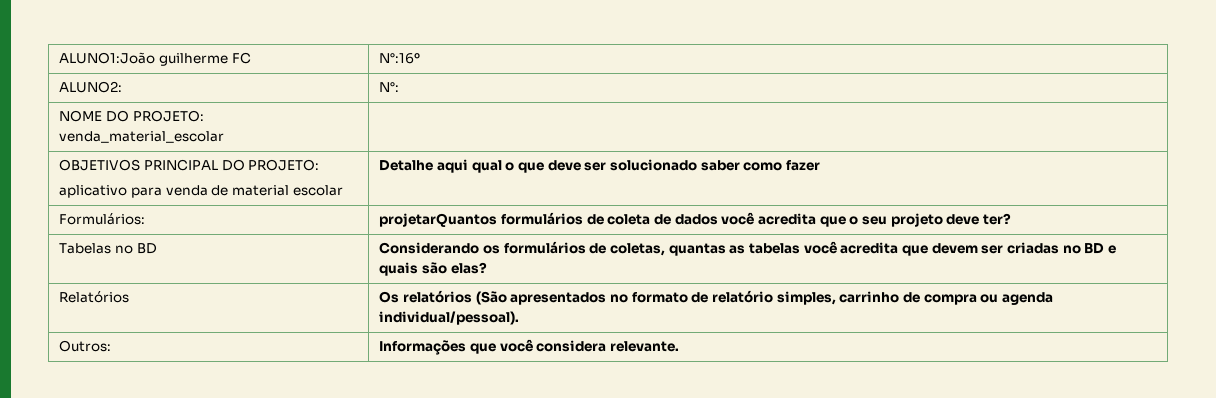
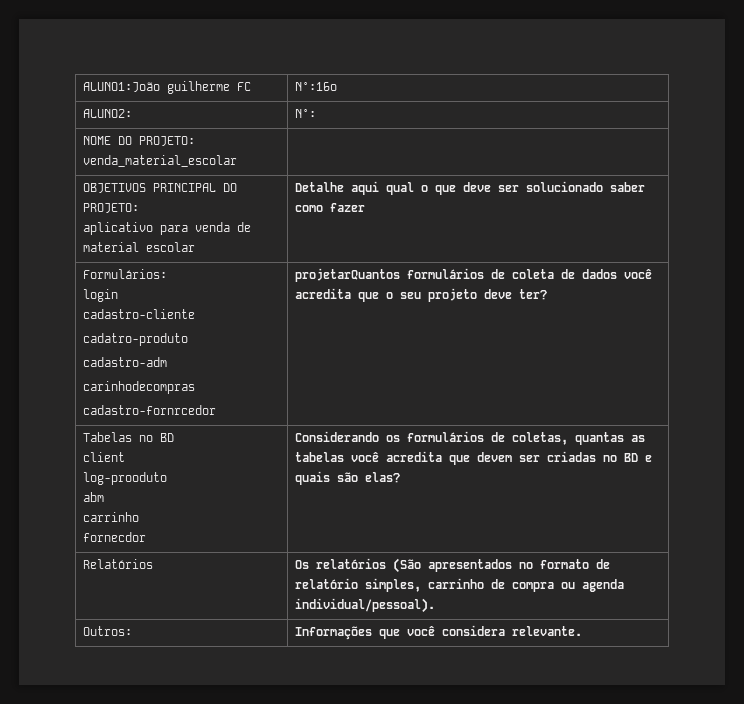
- Formulários: | projetarQuantos formulários de coleta de dados você acredita que o seu projeto deve ter?
+ Formulários:
+ login
+ cadastro-cliente
+ cadatro-produto
+ cadastro-adm
+ carinhodecompras
+ cadastro-fornrcedor | projetarQuantos formulários de coleta de dados você acredita que o seu projeto deve ter?
- Tabelas no BD | Considerando os formulários de coletas, quantas as tabelas você acredita que devem ser criadas no BD e quais são elas?
+ Tabelas no BD
+ client
+ log-prooduto
+ abm
+ carrinho
+ fornecdor | Considerando os formulários de coletas, quantas as tabelas você acredita que devem ser criadas no BD e quais são elas?

